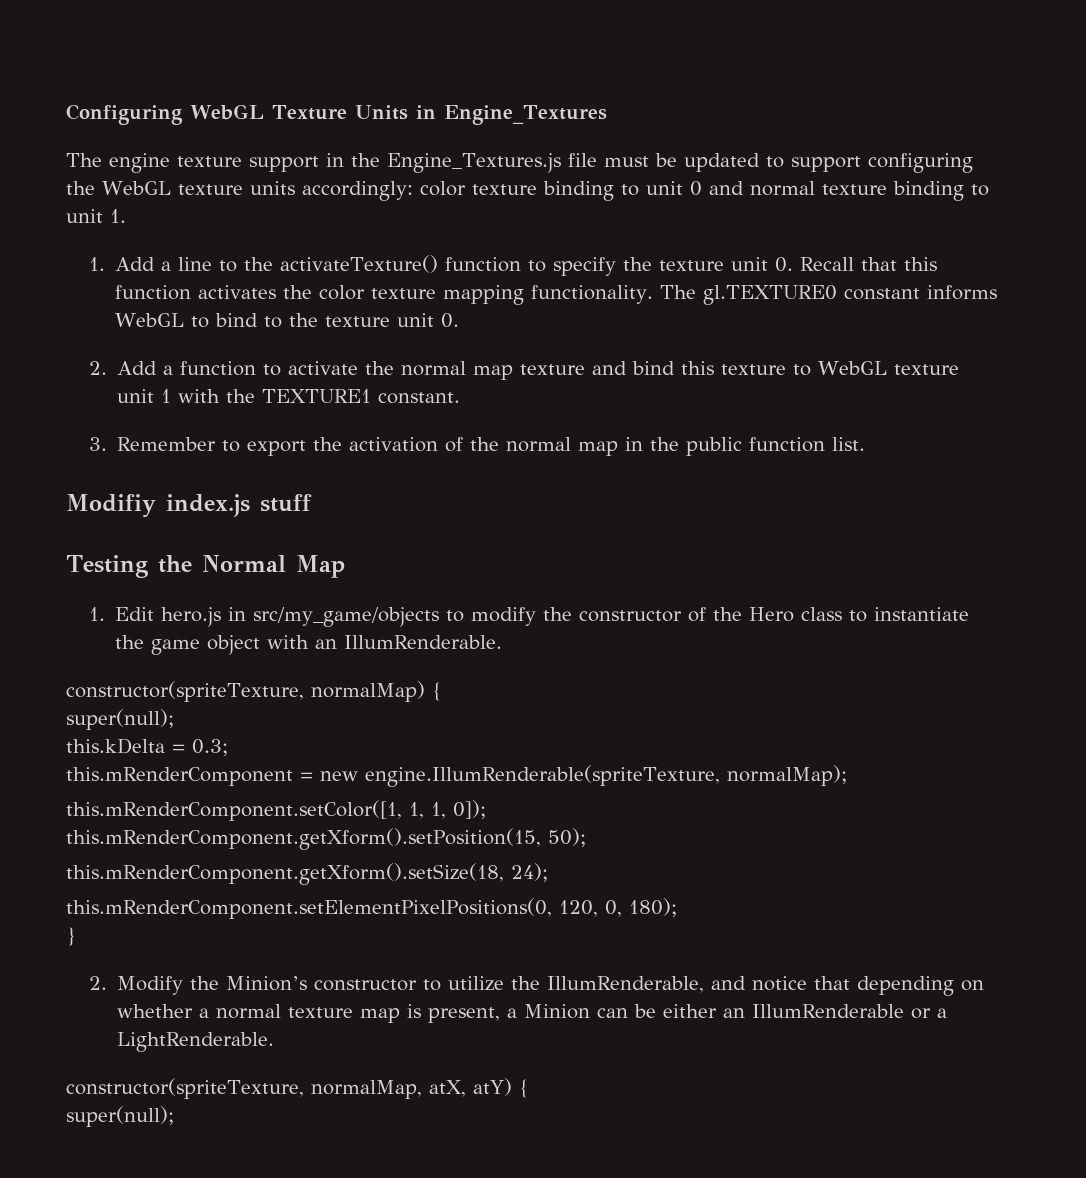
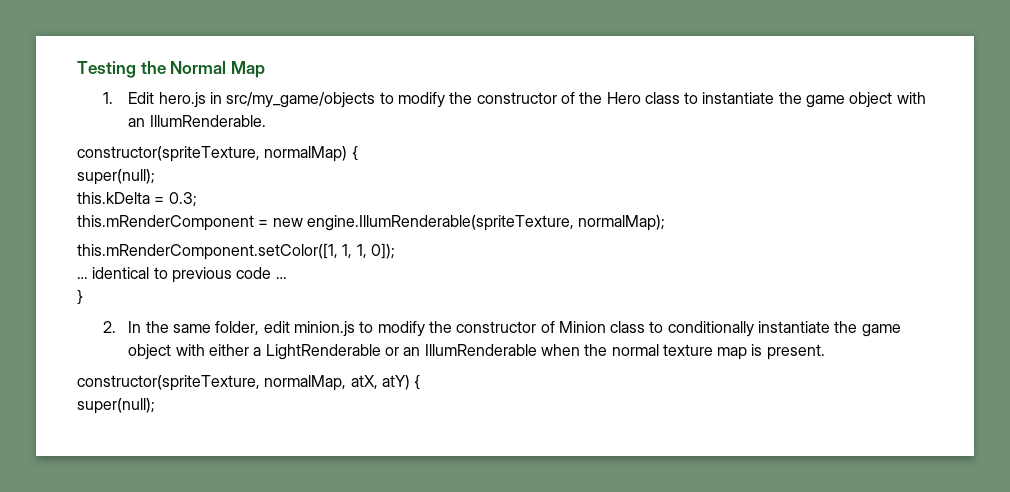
- Configuring WebGL Texture Units in Engine_Textures
- The engine texture support in the Engine_Textures.js file must be updated to support configuring the WebGL texture units accordingly: color texture binding to unit 0 and normal texture binding to unit 1.
- 1. Add a line to the activateTexture() function to specify the texture unit 0. Recall that this function activates the color texture mapping functionality. The gl.TEXTURE0 constant informs WebGL to bind to the texture unit 0.
- 2. Add a function to activate the normal map texture and bind this texture to WebGL texture unit 1 with the TEXTURE1 constant.
- 3. Remember to export the activation of the normal map in the public function list.
- Modifiy index.js stuff
- this.mRenderComponent.getXform().setPosition(15, 50);
- this.mRenderComponent.getXform().setSize(18, 24);
- this.mRenderComponent.setElementPixelPositions(0, 120, 0, 180);
+ … identical to previous code …
  }
- 2. Modify the Minion’s constructor to utilize the IllumRenderable, and notice that depending on whether a normal texture map is present, a Minion can be either an IllumRenderable or a LightRenderable.
+ 2. In the same folder, edit minion.js to modify the constructor of Minion class to conditionally instantiate the game object with either a LightRenderable or an IllumRenderable when the normal texture map is present.

